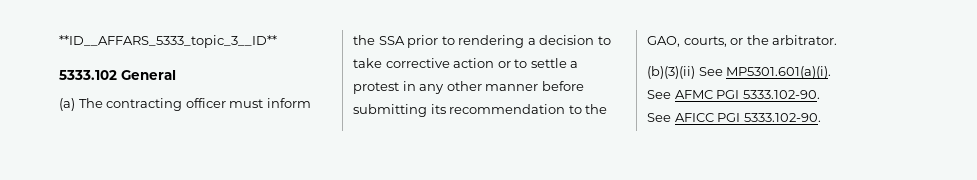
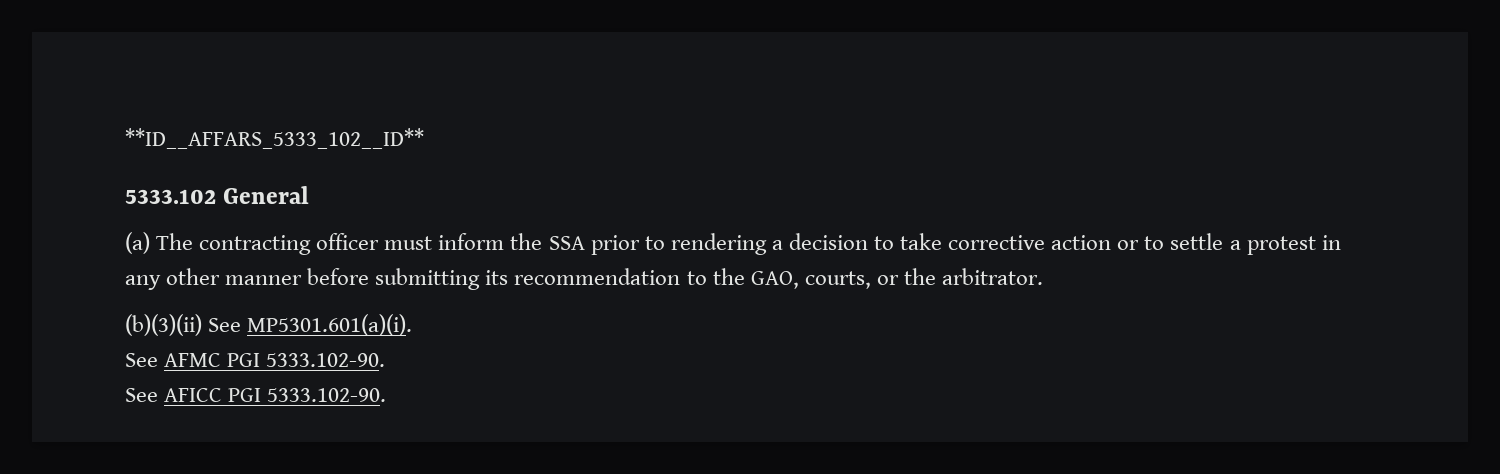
- **ID__AFFARS_5333_topic_3__ID**
+ **ID__AFFARS_5333_102__ID**

